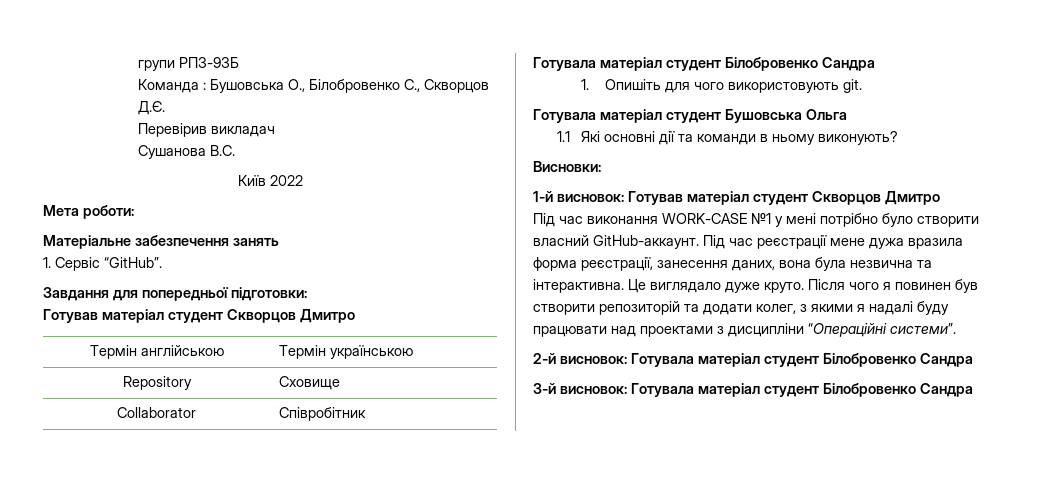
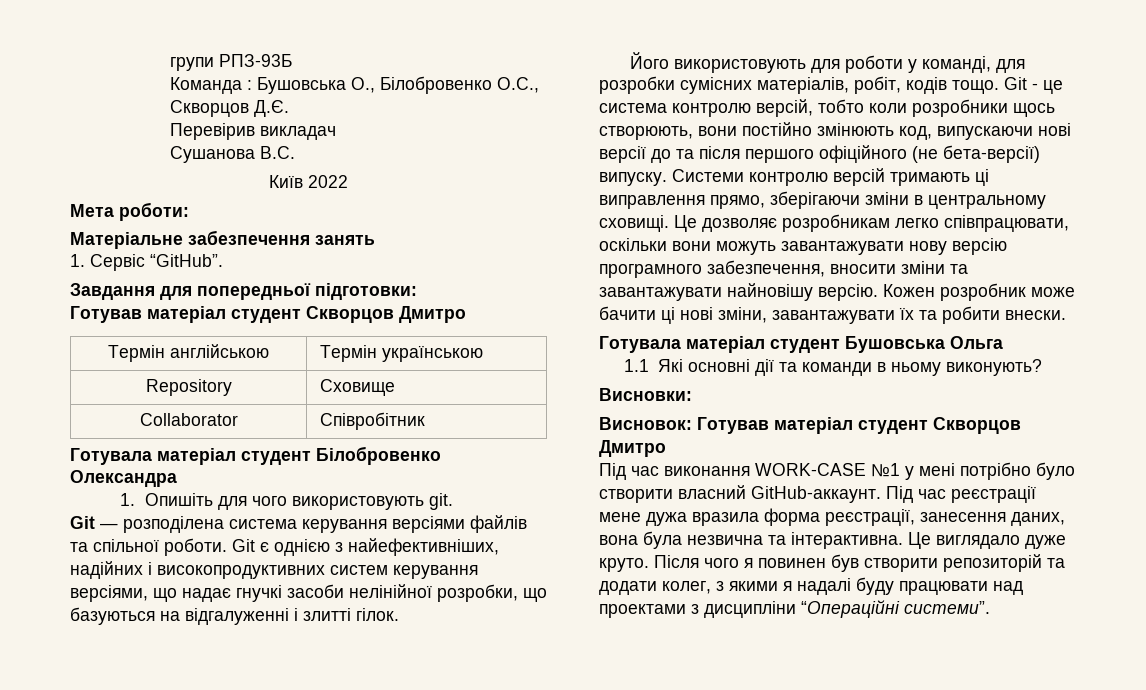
- Команда : Бушовська О., Білобровенко С., Скворцов Д.Є.
+ Команда : Бушовська О., Білобровенко О.С., Скворцов Д.Є.
  Collaborator | Співробітник
- Готувала матеріал студент Білобровенко Сандра
+ Готувала матеріал студент Білобровенко Олександра
+ Git — розподілена система керування версіями файлів та спільної роботи. Git є однією з найефективніших, надійних і високопродуктивних систем керування версіями, що надає гнучкі засоби нелінійної розробки, що базуються на відгалуженні і злитті гілок.
+ Його використовують для роботи у команді, для розробки сумісних матеріалів, робіт, кодів тощо. Git - це система контролю версій, тобто коли розробники щось створюють, вони постійно змінюють код, випускаючи нові версії до та після першого офіційного (не бета-версії) випуску. Системи контролю версій тримають ці виправлення прямо, зберігаючи зміни в центральному сховищі. Це дозволяє розробникам легко співпрацювати, оскільки вони можуть завантажувати нову версію програмного забезпечення, вносити зміни та завантажувати найновішу версію. Кожен розробник може бачити ці нові зміни, завантажувати їх та робити внески.
- 1-й висновок: Готував матеріал студент Скворцов Дмитро
+ Висновок: Готував матеріал студент Скворцов Дмитро
- 2-й висновок: Готувала матеріал студент Білобровенко Сандра
- 3-й висновок: Готувала матеріал студент Білобровенко Сандра

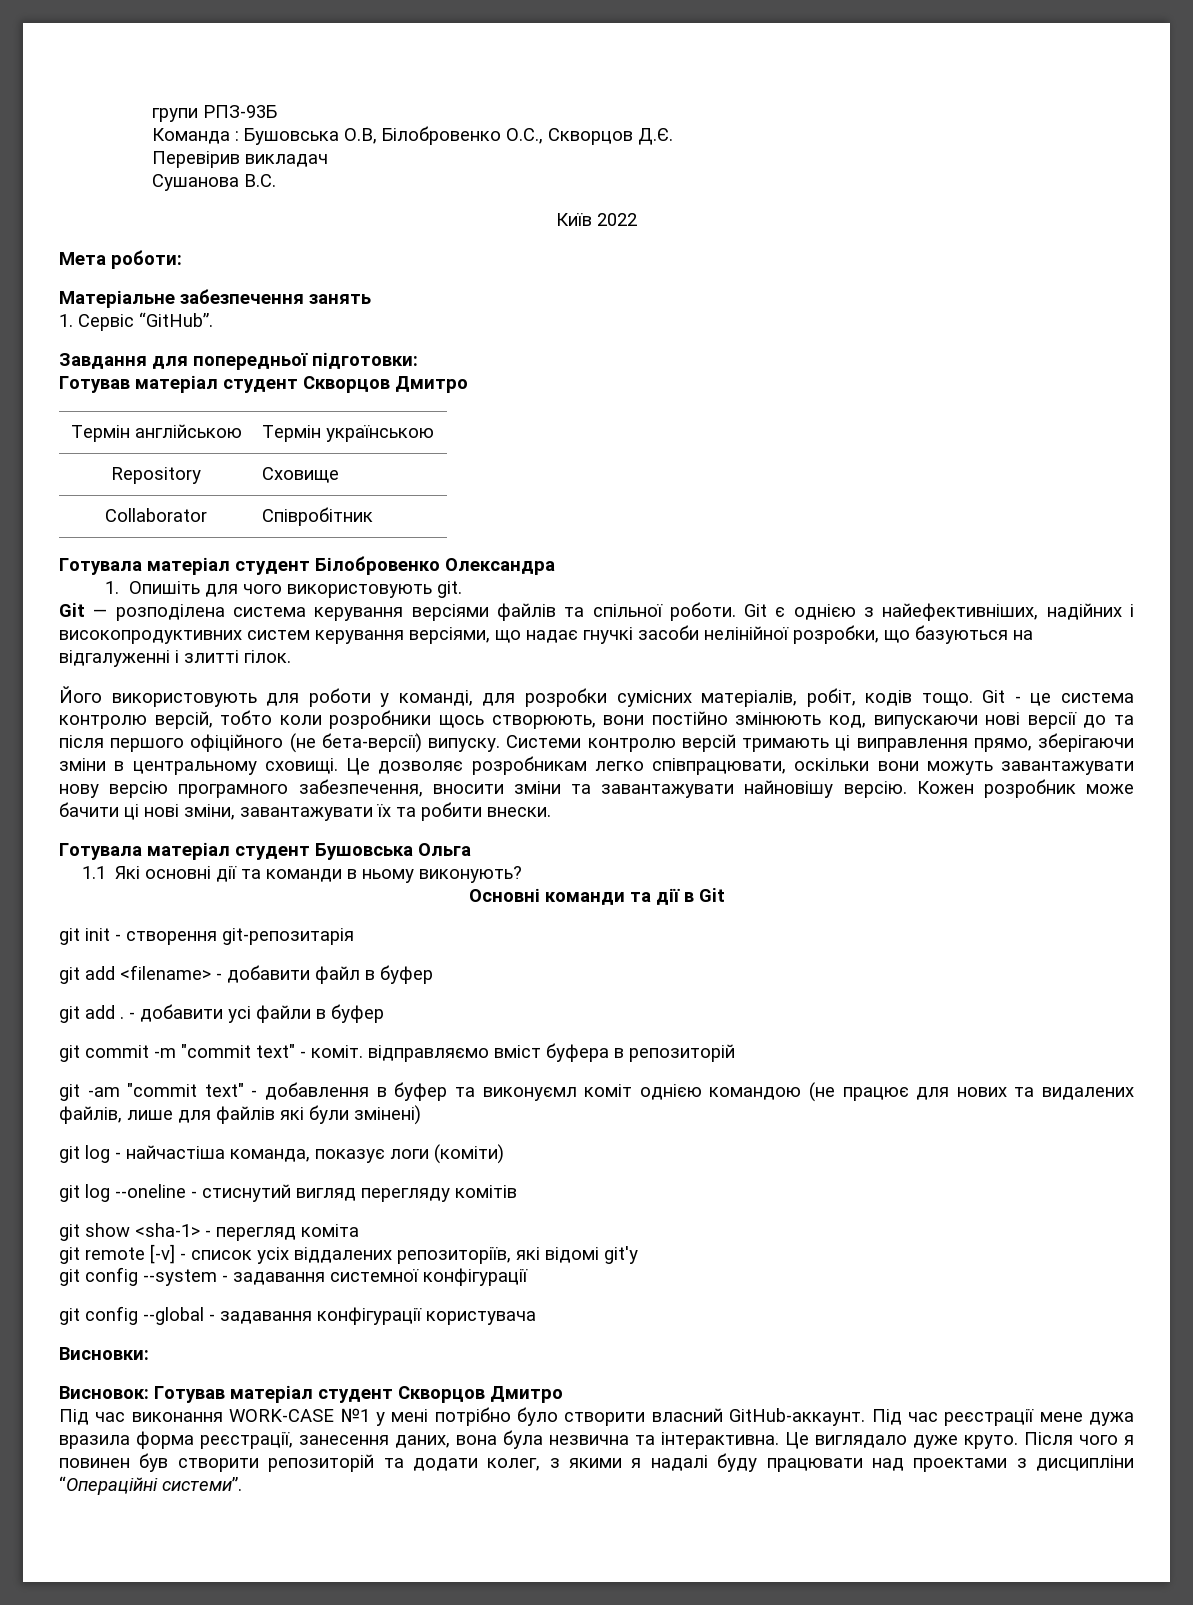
- Команда : Бушовська О., Білобровенко О.С., Скворцов Д.Є.
+ Команда : Бушовська О.В, Білобровенко О.С., Скворцов Д.Є.
+ Основні команди та дії в Git
+ git init - створення git-репозитарія
+ git add <filename> - добавити файл в буфер
+ git add . - добавити усі файли в буфер
+ git commit -m "commit text" - коміт. відправляємо вміст буфера в репозиторій
+ git -am "commit text" - добавлення в буфер та виконуємл коміт однією командою (не працює для нових та видалених файлів, лише для файлів які були змінені)
+ git log - найчастіша команда, показує логи (коміти)
+ git log --oneline - стиснутий вигляд перегляду комітів
+ git show <sha-1> - перегляд коміта
+ git remote [-v] - список усіх віддалених репозиторіїв, які відомі git'у
+ git config --system - задавання системної конфігурації
+ git config --global - задавання конфігурації користувача

